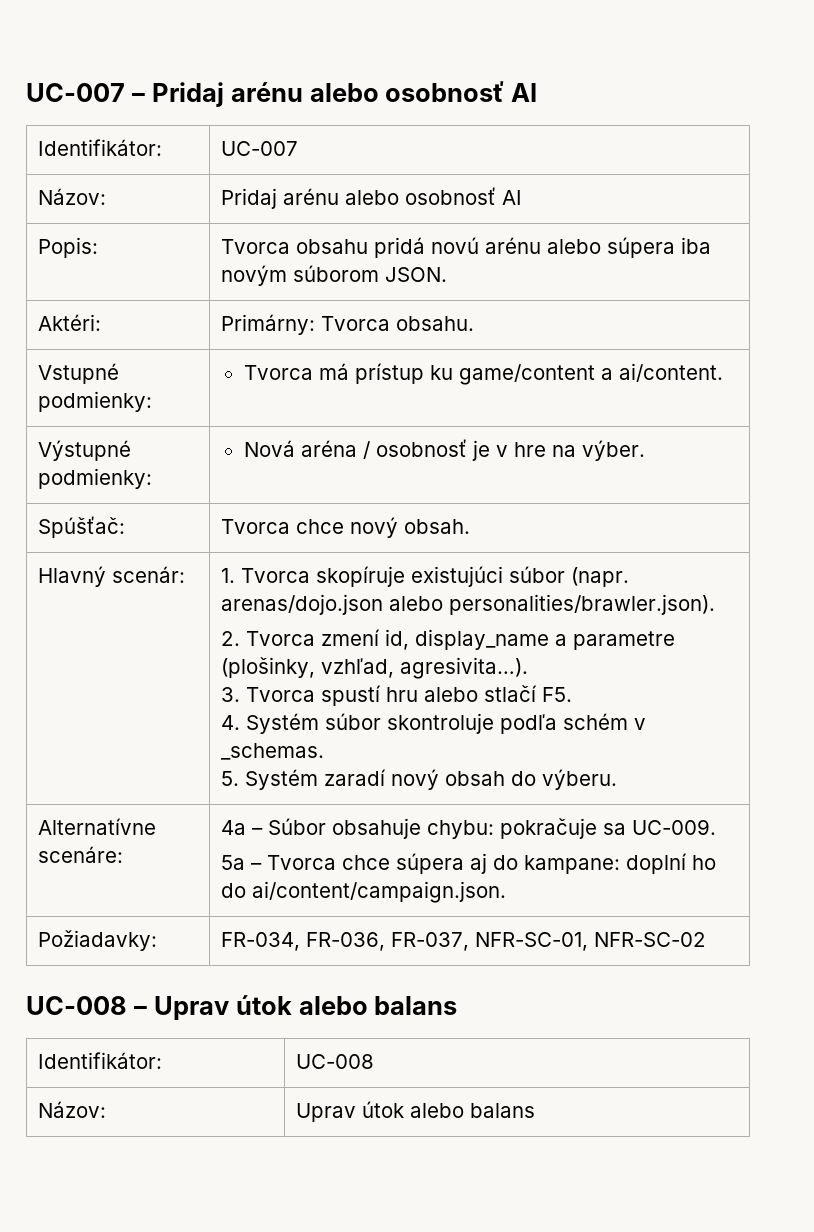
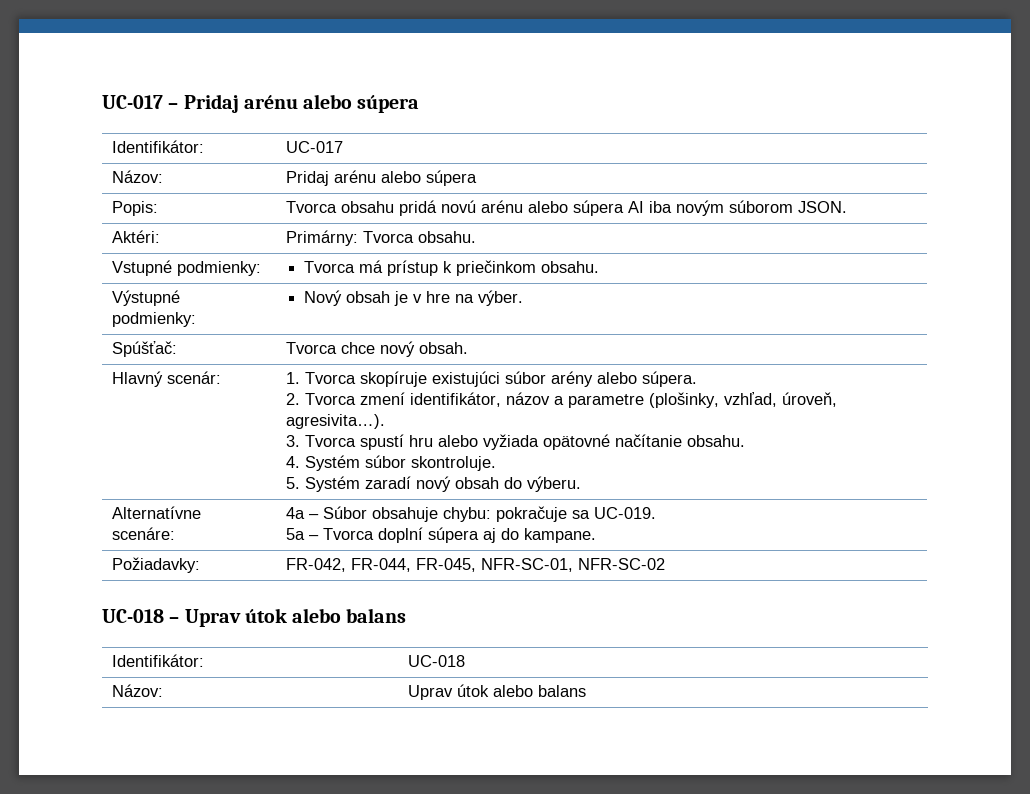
- UC-007 – Pridaj arénu alebo osobnosť AI
- Identifikátor: | UC-007
+ UC-017 – Pridaj arénu alebo súpera
+ Identifikátor: | UC-017
- Názov: | Pridaj arénu alebo osobnosť AI
+ Názov: | Pridaj arénu alebo súpera
- Popis: | Tvorca obsahu pridá novú arénu alebo súpera iba novým súborom JSON.
+ Popis: | Tvorca obsahu pridá novú arénu alebo súpera AI iba novým súborom JSON.
- Vstupné podmienky: | Tvorca má prístup ku game/content a ai/content.
- Výstupné podmienky: | Nová aréna / osobnosť je v hre na výber.
+ Vstupné podmienky: | Tvorca má prístup k priečinkom obsahu.
+ Výstupné podmienky: | Nový obsah je v hre na výber.
- 1. Tvorca skopíruje existujúci súbor (napr. arenas/dojo.json alebo personalities/brawler.json).
+ 1. Tvorca skopíruje existujúci súbor arény alebo súpera.
- 2. Tvorca zmení id, display_name a parametre (plošinky, vzhľad, agresivita…).
+ 2. Tvorca zmení identifikátor, názov a parametre (plošinky, vzhľad, úroveň, agresivita…).
- 3. Tvorca spustí hru alebo stlačí F5.
+ 3. Tvorca spustí hru alebo vyžiada opätovné načítanie obsahu.
- 4. Systém súbor skontroluje podľa schém v _schemas.
+ 4. Systém súbor skontroluje.
- Alternatívne scenáre: | 4a – Súbor obsahuje chybu: pokračuje sa UC-009.
- 5a – Tvorca chce súpera aj do kampane: doplní ho do ai/content/campaign.json.
- Požiadavky: | FR-034, FR-036, FR-037, NFR-SC-01, NFR-SC-02
+ Alternatívne scenáre: | 4a – Súbor obsahuje chybu: pokračuje sa UC-019.
+ 5a – Tvorca doplní súpera aj do kampane.
+ Požiadavky: | FR-042, FR-044, FR-045, NFR-SC-01, NFR-SC-02
- UC-008 – Uprav útok alebo balans
+ UC-018 – Uprav útok alebo balans
- Identifikátor: | UC-008
+ Identifikátor: | UC-018

